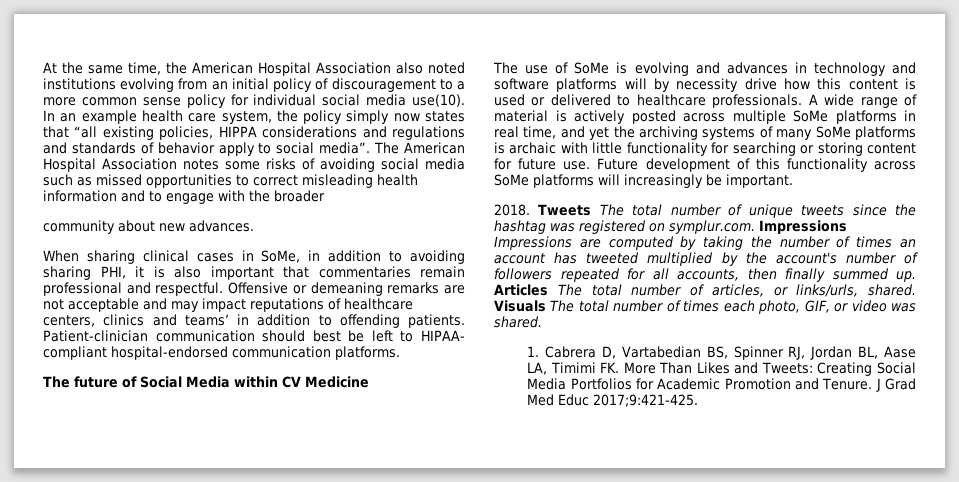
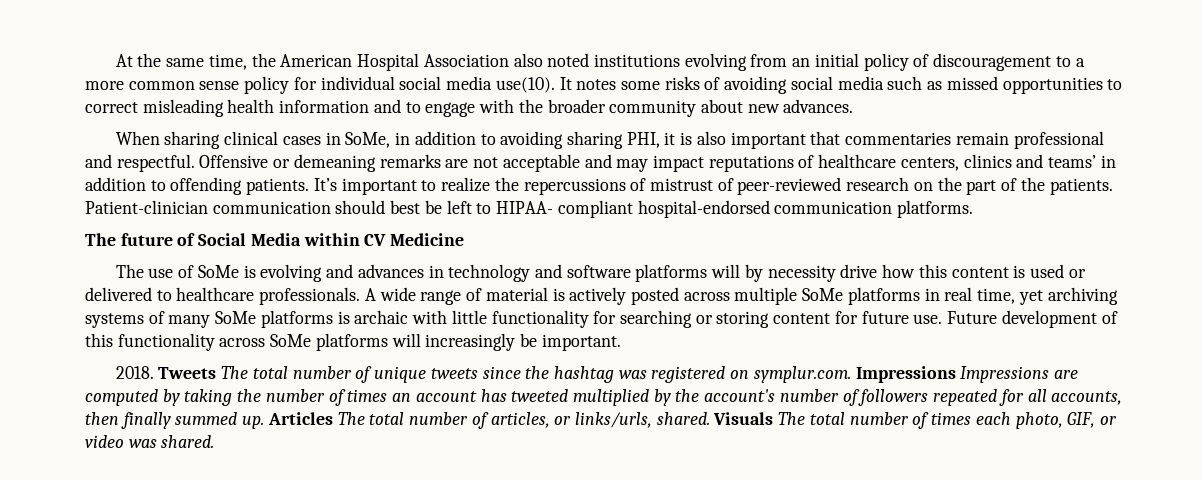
- In an example health care system, the policy simply now states that “all existing policies, HIPPA considerations and regulations and standards of behavior apply to social media”. The American Hospital Association notes some risks of avoiding social media such as missed opportunities to correct misleading health information and to engage with the broader
- community about new advances.
+ It notes some risks of avoiding social media such as missed opportunities to correct misleading health information and to engage with the broader community about new advances.
+ It’s important to realize the repercussions of mistrust of peer-reviewed research on the part of the patients.
- A wide range of material is actively posted across multiple SoMe platforms in real time, and yet the archiving systems of many SoMe platforms is archaic with little functionality for searching or storing content for future use.
+ A wide range of material is actively posted across multiple SoMe platforms in real time, yet archiving systems of many SoMe platforms is archaic with little functionality for searching or storing content for future use.
- 1. Cabrera D, Vartabedian BS, Spinner RJ, Jordan BL, Aase LA, Timimi FK. More Than Likes and Tweets: Creating Social Media Portfolios for Academic Promotion and Tenure. J Grad Med Educ 2017;9:421-425.

